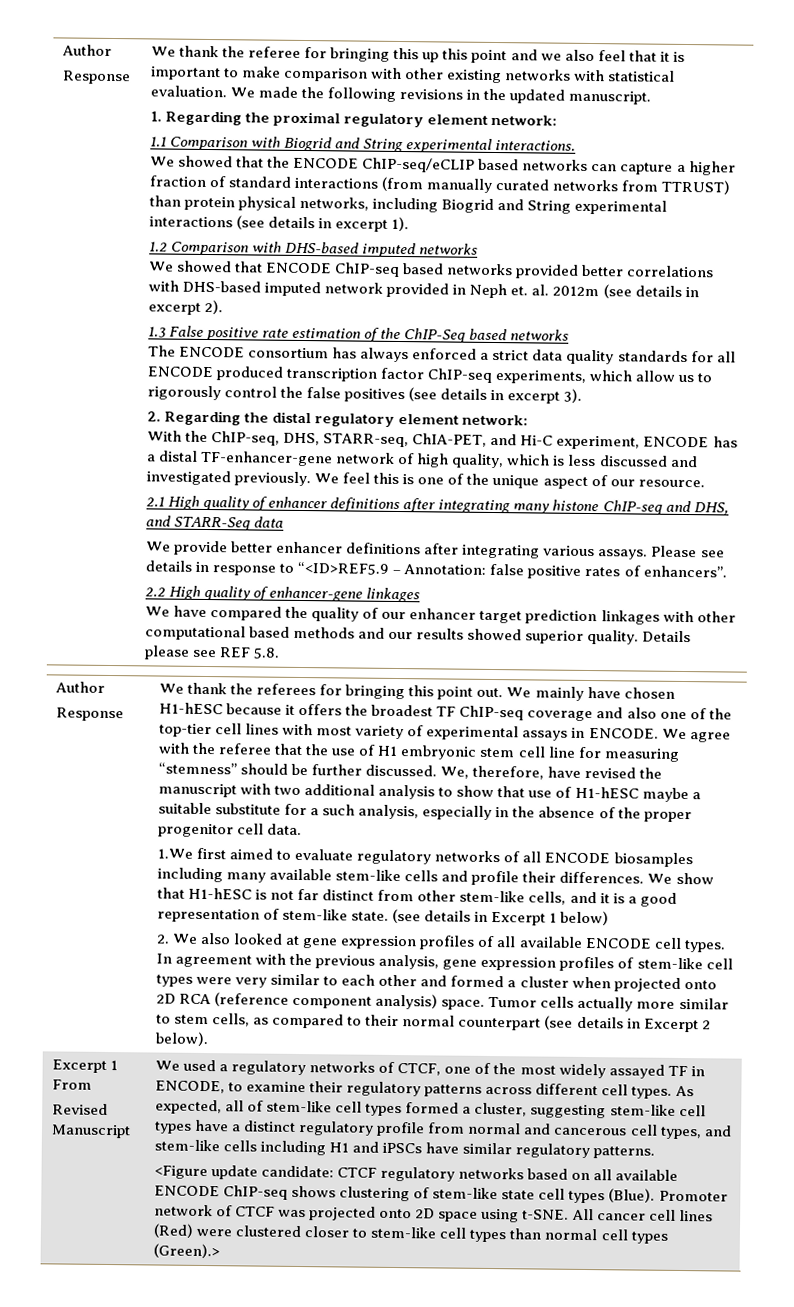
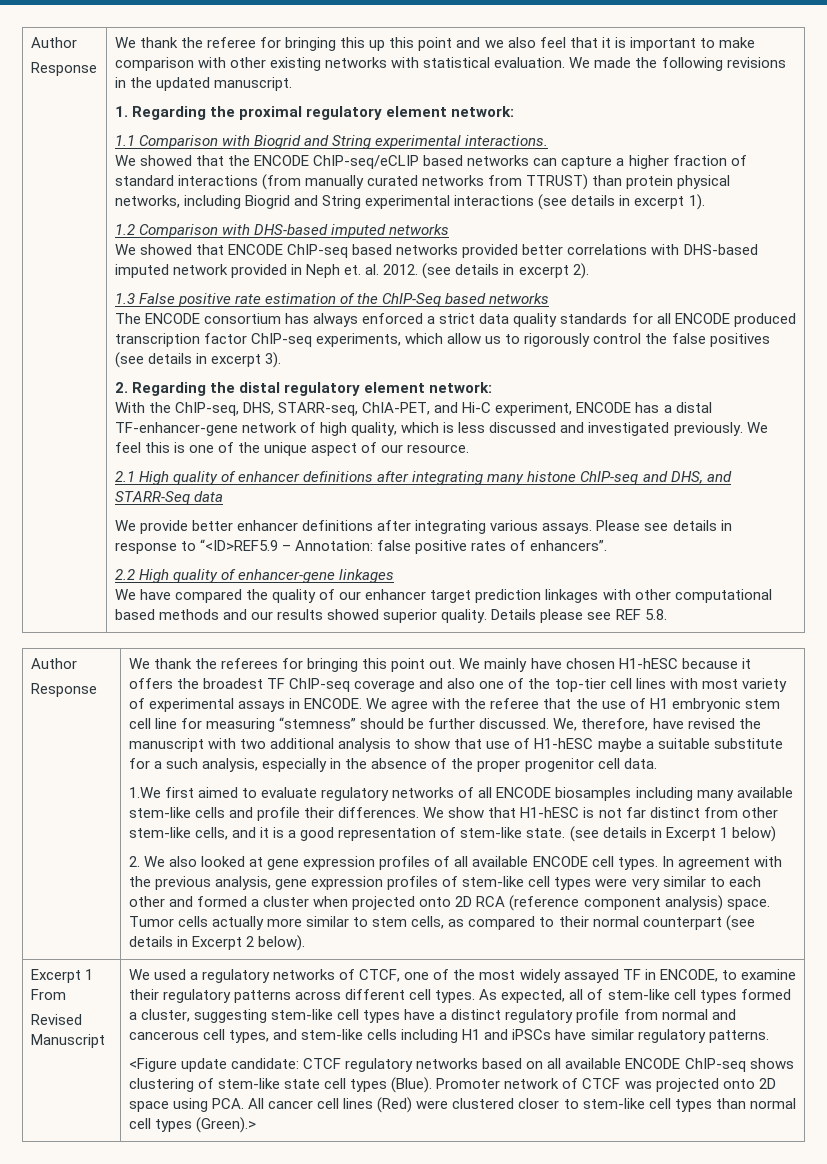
- We showed that ENCODE ChIP-seq based networks provided better correlations with DHS-based imputed network provided in Neph et. al. 2012m (see details in excerpt 2).
+ We showed that ENCODE ChIP-seq based networks provided better correlations with DHS-based imputed network provided in Neph et. al. 2012. (see details in excerpt 2).
- Promoter network of CTCF was projected onto 2D space using t-SNE. All cancer cell lines (Red) were clustered closer to stem-like cell types than normal cell types (Green).>
+ Promoter network of CTCF was projected onto 2D space using PCA. All cancer cell lines (Red) were clustered closer to stem-like cell types than normal cell types (Green).>

